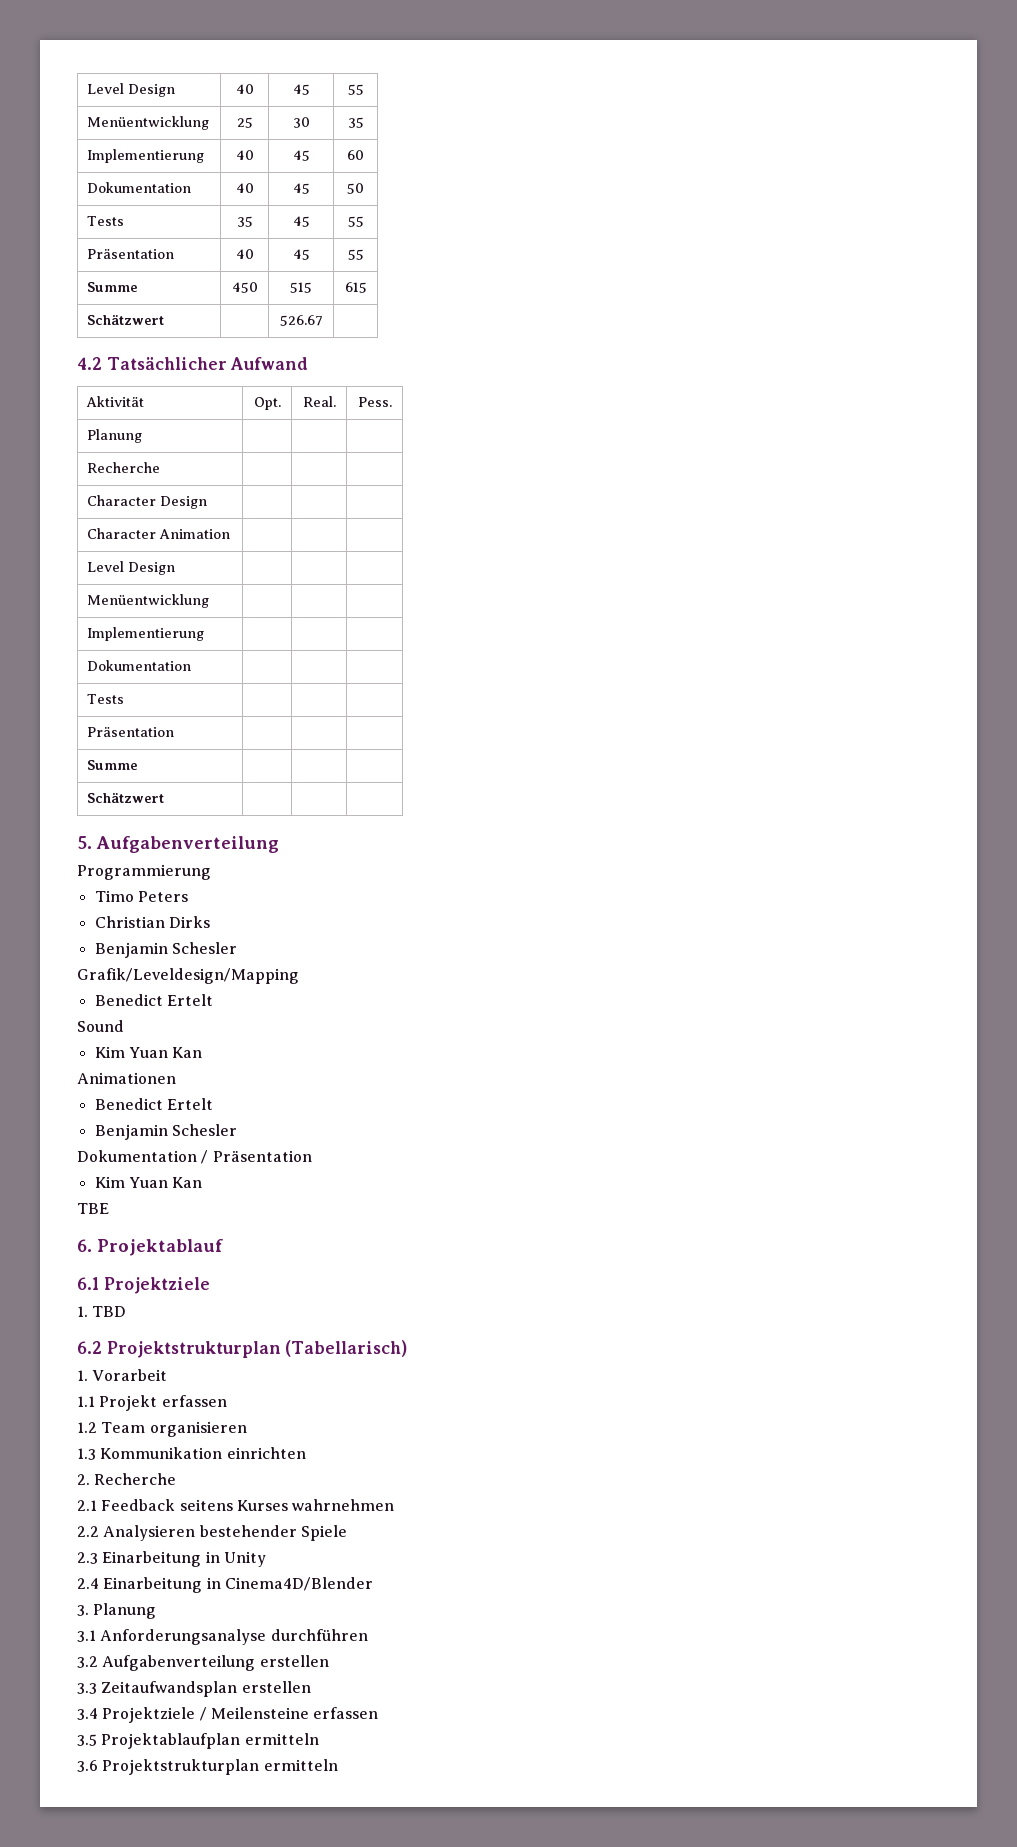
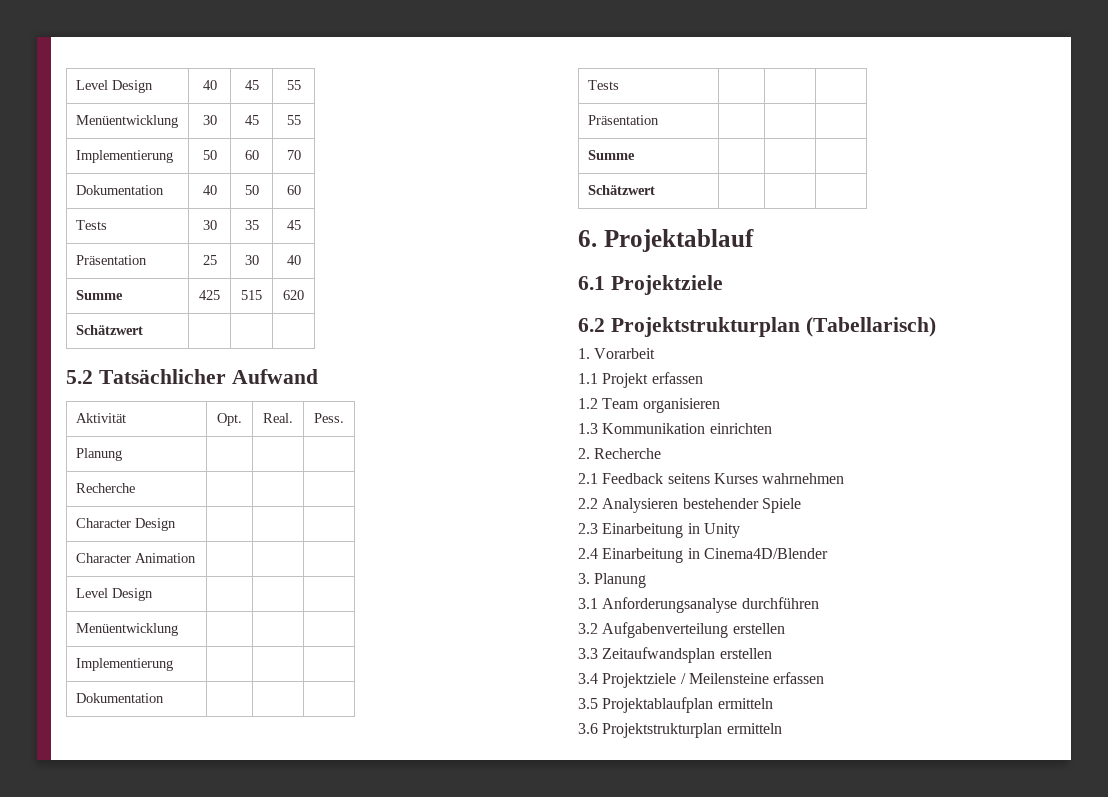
- Menüentwicklung | 25 | 30 | 35
- Implementierung | 40 | 45 | 60
+ Menüentwicklung | 30 | 45 | 55
+ Implementierung | 50 | 60 | 70
- Dokumentation | 40 | 45 | 50
- Tests | 35 | 45 | 55
- Präsentation | 40 | 45 | 55
- Summe | 450 | 515 | 615
- Schätzwert | | 526.67 |
- 4.2 Tatsächlicher Aufwand
+ Dokumentation | 40 | 50 | 60
+ Tests | 30 | 35 | 45
+ Präsentation | 25 | 30 | 40
+ Summe | 425 | 515 | 620
+ Schätzwert | | |
+ 5.2 Tatsächlicher Aufwand
- 5. Aufgabenverteilung
- Programmierung
- Timo Peters
- Christian Dirks
- Benjamin Schesler
- Grafik/Leveldesign/Mapping
- Benedict Ertelt
- Sound
- Kim Yuan Kan
- Animationen
- Benedict Ertelt
- Benjamin Schesler
- Dokumentation / Präsentation
- Kim Yuan Kan
- TBE
- 1. TBD

